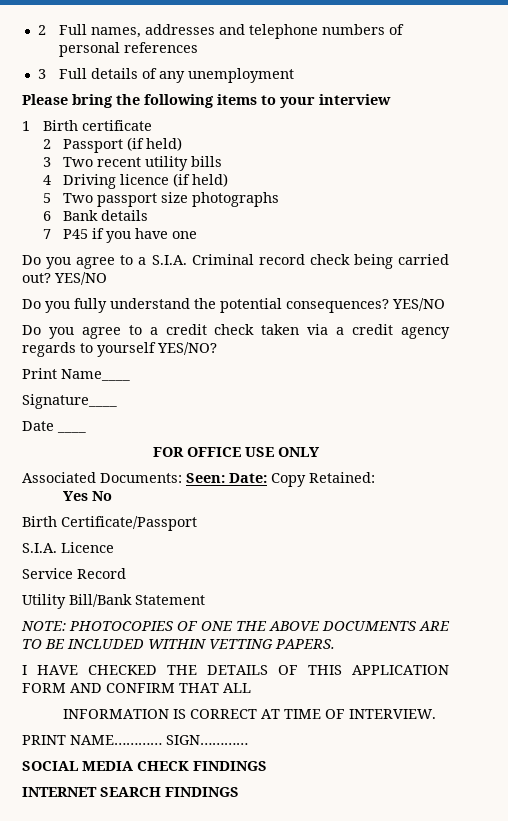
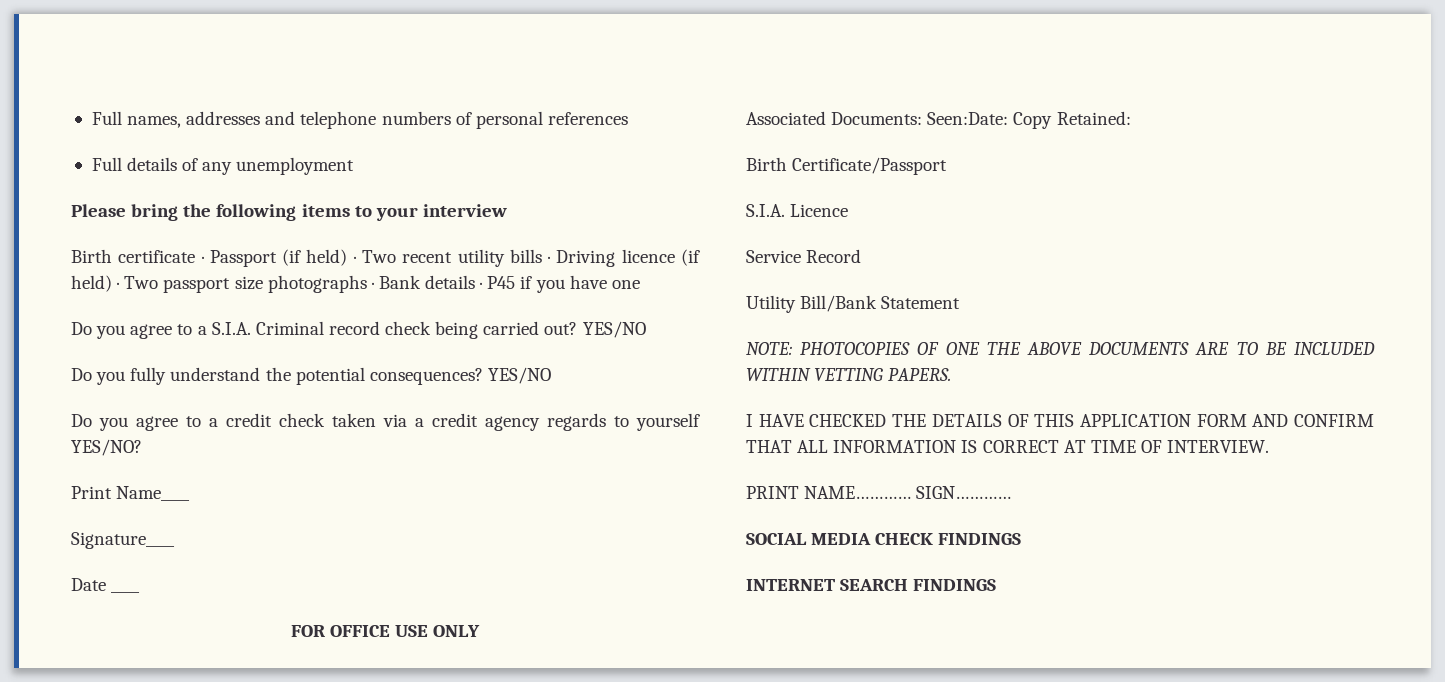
- 2 Full names, addresses and telephone numbers of personal references
+ Full names, addresses and telephone numbers of personal references
- 3 Full details of any unemployment
+ Full details of any unemployment
- 1 Birth certificate
- 2 Passport (if held)
- 3 Two recent utility bills
- 4 Driving licence (if held)
- 5 Two passport size photographs
- 6 Bank details
- 7 P45 if you have one
+ Birth certificate · Passport (if held) · Two recent utility bills · Driving licence (if held) · Two passport size photographs · Bank details · P45 if you have one
- Associated Documents: Seen: Date: Copy Retained:
+ Associated Documents: Seen:Date: Copy Retained:
- Yes No
- I HAVE CHECKED THE DETAILS OF THIS APPLICATION FORM AND CONFIRM THAT ALL
- INFORMATION IS CORRECT AT TIME OF INTERVIEW.
+ I HAVE CHECKED THE DETAILS OF THIS APPLICATION FORM AND CONFIRM THAT ALL INFORMATION IS CORRECT AT TIME OF INTERVIEW.

